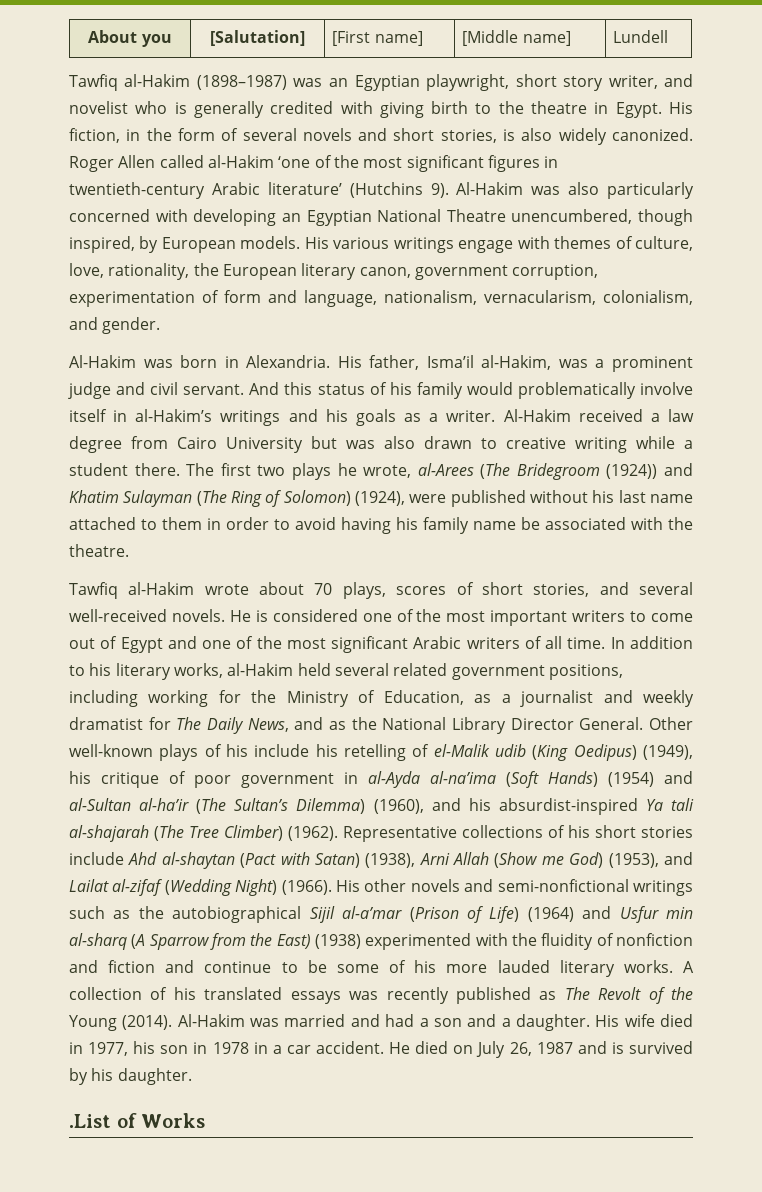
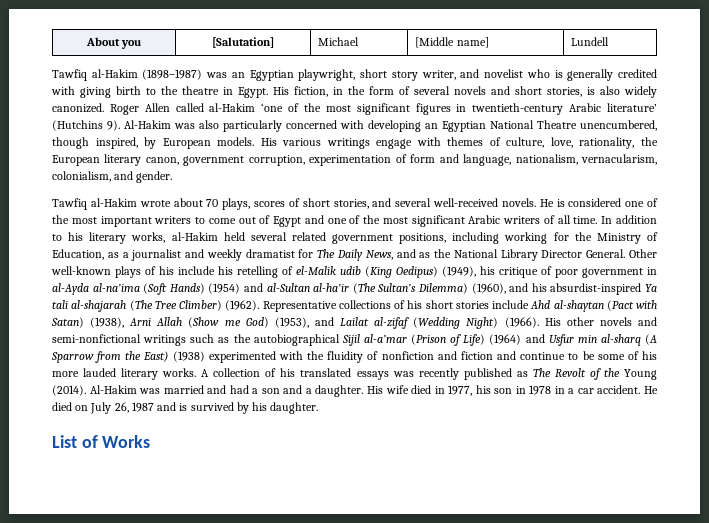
- About you | [Salutation] | [First name] | [Middle name] | Lundell
+ About you | [Salutation] | Michael | [Middle name] | Lundell
- Al-Hakim was born in Alexandria. His father, Isma’il al-Hakim, was a prominent judge and civil servant. And this status of his family would problematically involve itself in al-Hakim’s writings and his goals as a writer. Al-Hakim received a law degree from Cairo University but was also drawn to creative writing while a student there. The first two plays he wrote, al-Arees (The Bridegroom (1924)) and Khatim Sulayman (The Ring of Solomon) (1924), were published without his last name attached to them in order to avoid having his family name be associated with the theatre.
- .List of Works
+ List of Works

